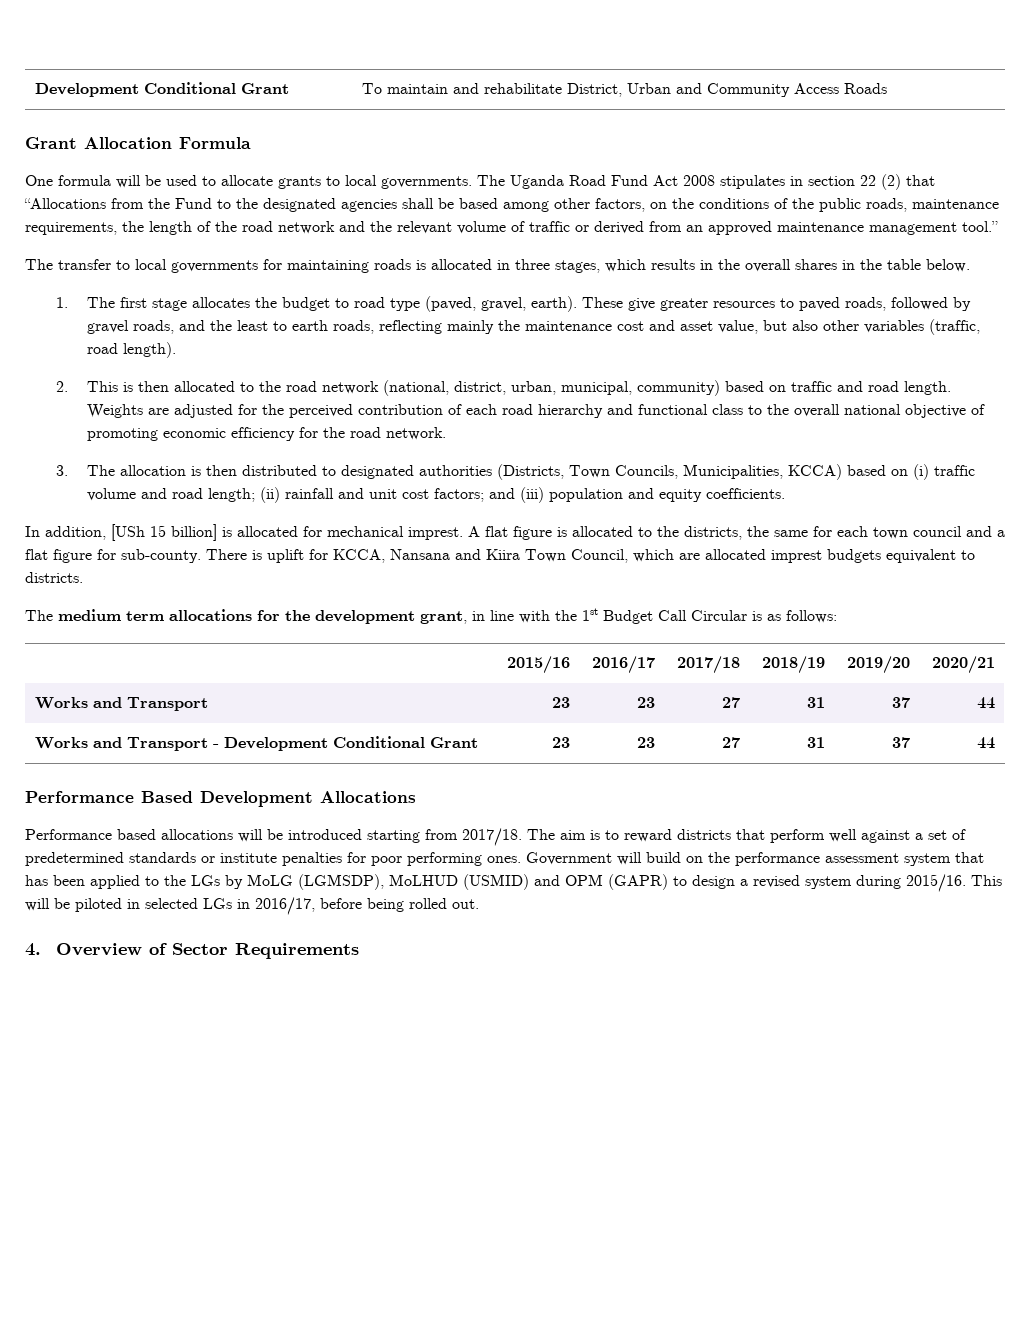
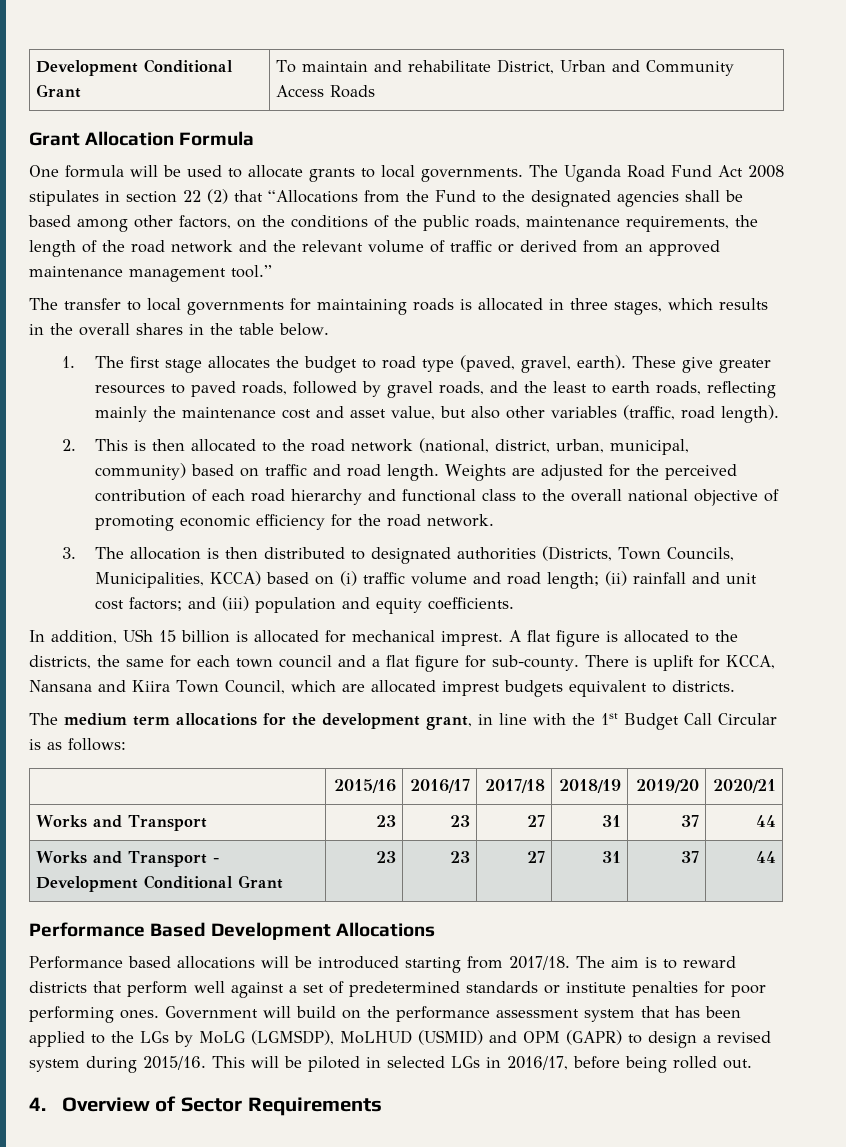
- In addition, [USh 15 billion] is allocated for mechanical imprest.
+ In addition, USh 15 billion is allocated for mechanical imprest.

